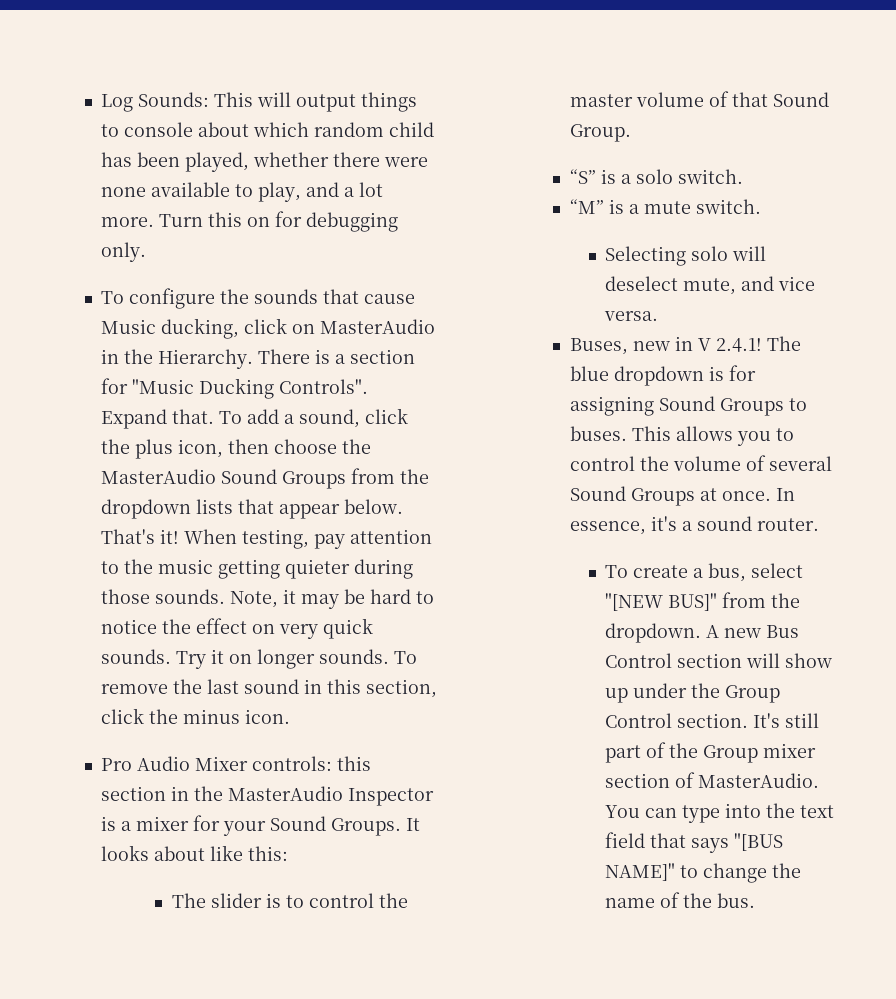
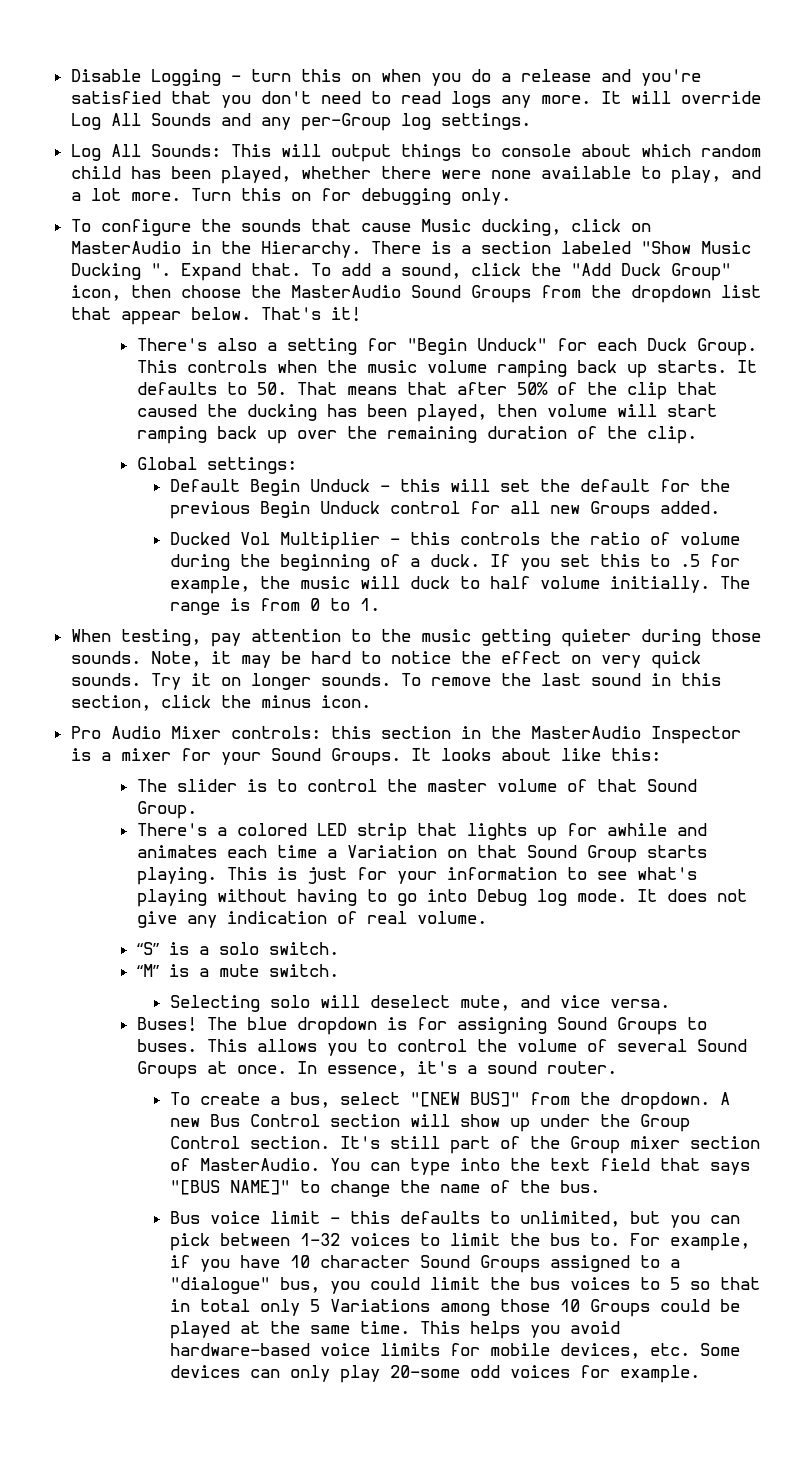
- Log Sounds: This will output things to console about which random child has been played, whether there were none available to play, and a lot more.
+ Disable Logging - turn this on when you do a release and you're satisfied that you don't need to read logs any more. It will override Log All Sounds and any per-Group log settings.
+ Log All Sounds: This will output things to console about which random child has been played, whether there were none available to play, and a lot more.
- There is a section for "Music Ducking Controls".
+ There is a section labeled "Show Music Ducking ".
- To add a sound, click the plus icon, then choose the MasterAudio Sound Groups from the dropdown lists that appear below.
+ To add a sound, click the "Add Duck Group" icon, then choose the MasterAudio Sound Groups from the dropdown list that appear below.
- That's it! When testing, pay attention to the music getting quieter during those sounds.
+ That's it!
+ There's also a setting for "Begin Unduck" for each Duck Group. This controls when the music volume ramping back up starts. It defaults to 50. That means that after 50% of the clip that caused the ducking has been played, then volume will start ramping back up over the remaining duration of the clip.
+ Global settings:
+ Default Begin Unduck - this will set the default for the previous Begin Unduck control for all new Groups added.
+ Ducked Vol Multiplier - this controls the ratio of volume during the beginning of a duck. If you set this to .5 for example, the music will duck to half volume initially. The range is from 0 to 1.
+ When testing, pay attention to the music getting quieter during those sounds.
+ There's a colored LED strip that lights up for awhile and animates each time a Variation on that Sound Group starts playing. This is just for your information to see what's playing without having to go into Debug log mode. It does not give any indication of real volume.
- Buses, new in V 2.4.1!
+ Buses!
+ Bus voice limit - this defaults to unlimited, but you can pick between 1-32 voices to limit the bus to. For example, if you have 10 character Sound Groups assigned to a "dialogue" bus, you could limit the bus voices to 5 so that in total only 5 Variations among those 10 Groups could be played at the same time. This helps you avoid hardware-based voice limits for mobile devices, etc. Some devices can only play 20-some odd voices for example.

